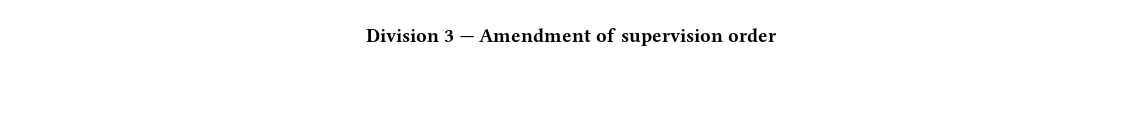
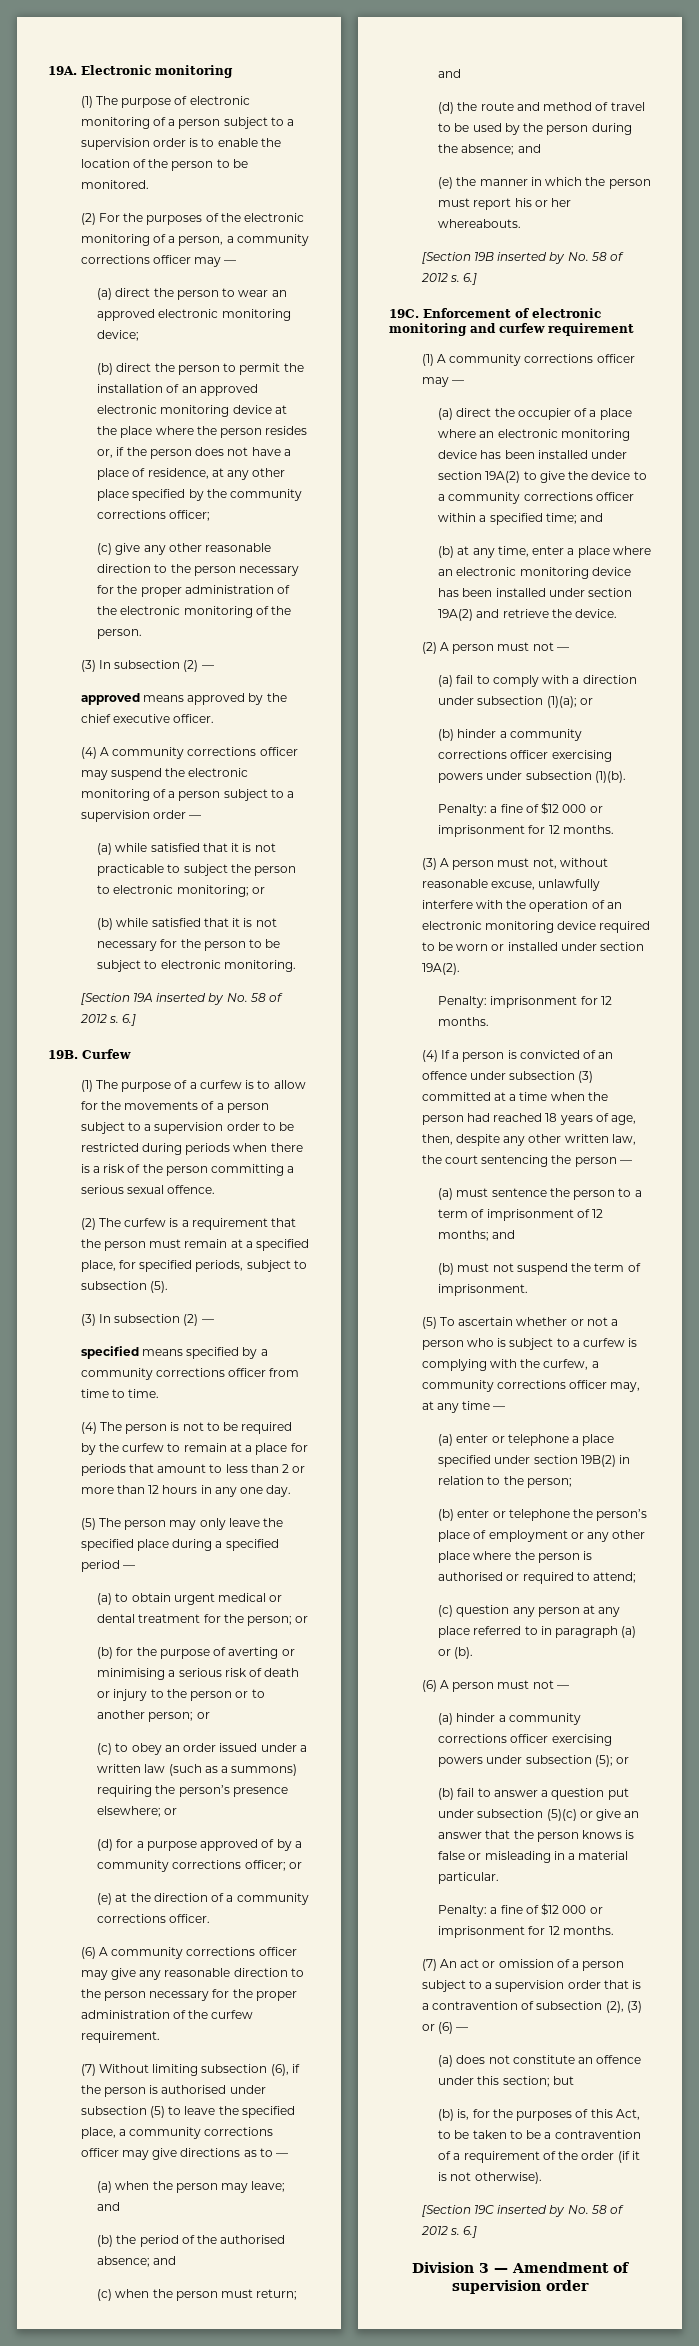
+ 19A. Electronic monitoring
+ (1) The purpose of electronic monitoring of a person subject to a supervision order is to enable the location of the person to be monitored.
+ (2) For the purposes of the electronic monitoring of a person, a community corrections officer may —
+ (a) direct the person to wear an approved electronic monitoring device;
+ (b) direct the person to permit the installation of an approved electronic monitoring device at the place where the person resides or, if the person does not have a place of residence, at any other place specified by the community corrections officer;
+ (c) give any other reasonable direction to the person necessary for the proper administration of the electronic monitoring of the person.
+ (3) In subsection (2) —
+ approved means approved by the chief executive officer.
+ (4) A community corrections officer may suspend the electronic monitoring of a person subject to a supervision order —
+ (a) while satisfied that it is not practicable to subject the person to electronic monitoring; or
+ (b) while satisfied that it is not necessary for the person to be subject to electronic monitoring.
+ [Section 19A inserted by No. 58 of 2012 s. 6.]
+ 19B. Curfew
+ (1) The purpose of a curfew is to allow for the movements of a person subject to a supervision order to be restricted during periods when there is a risk of the person committing a serious sexual offence.
+ (2) The curfew is a requirement that the person must remain at a specified place, for specified periods, subject to subsection (5).
+ (3) In subsection (2) —
+ specified means specified by a community corrections officer from time to time.
+ (4) The person is not to be required by the curfew to remain at a place for periods that amount to less than 2 or more than 12 hours in any one day.
+ (5) The person may only leave the specified place during a specified period —
+ (a) to obtain urgent medical or dental treatment for the person; or
+ (b) for the purpose of averting or minimising a serious risk of death or injury to the person or to another person; or
+ (c) to obey an order issued under a written law (such as a summons) requiring the person’s presence elsewhere; or
+ (d) for a purpose approved of by a community corrections officer; or
+ (e) at the direction of a community corrections officer.
+ (6) A community corrections officer may give any reasonable direction to the person necessary for the proper administration of the curfew requirement.
+ (7) Without limiting subsection (6), if the person is authorised under subsection (5) to leave the specified place, a community corrections officer may give directions as to —
+ (a) when the person may leave; and
+ (b) the period of the authorised absence; and
+ (c) when the person must return; and
+ (d) the route and method of travel to be used by the person during the absence; and
+ (e) the manner in which the person must report his or her whereabouts.
+ [Section 19B inserted by No. 58 of 2012 s. 6.]
+ 19C. Enforcement of electronic monitoring and curfew requirement
+ (1) A community corrections officer may —
+ (a) direct the occupier of a place where an electronic monitoring device has been installed under section 19A(2) to give the device to a community corrections officer within a specified time; and
+ (b) at any time, enter a place where an electronic monitoring device has been installed under section 19A(2) and retrieve the device.
+ (2) A person must not —
+ (a) fail to comply with a direction under subsection (1)(a); or
+ (b) hinder a community corrections officer exercising powers under subsection (1)(b).
+ Penalty: a fine of $12 000 or imprisonment for 12 months.
+ (3) A person must not, without reasonable excuse, unlawfully interfere with the operation of an electronic monitoring device required to be worn or installed under section 19A(2).
+ Penalty: imprisonment for 12 months.
+ (4) If a person is convicted of an offence under subsection (3) committed at a time when the person had reached 18 years of age, then, despite any other written law, the court sentencing the person —
+ (a) must sentence the person to a term of imprisonment of 12 months; and
+ (b) must not suspend the term of imprisonment.
+ (5) To ascertain whether or not a person who is subject to a curfew is complying with the curfew, a community corrections officer may, at any time —
+ (a) enter or telephone a place specified under section 19B(2) in relation to the person;
+ (b) enter or telephone the person’s place of employment or any other place where the person is authorised or required to attend;
+ (c) question any person at any place referred to in paragraph (a) or (b).
+ (6) A person must not —
+ (a) hinder a community corrections officer exercising powers under subsection (5); or
+ (b) fail to answer a question put under subsection (5)(c) or give an answer that the person knows is false or misleading in a material particular.
+ Penalty: a fine of $12 000 or imprisonment for 12 months.
+ (7) An act or omission of a person subject to a supervision order that is a contravention of subsection (2), (3) or (6) —
+ (a) does not constitute an offence under this section; but
+ (b) is, for the purposes of this Act, to be taken to be a contravention of a requirement of the order (if it is not otherwise).
+ [Section 19C inserted by No. 58 of 2012 s. 6.]

